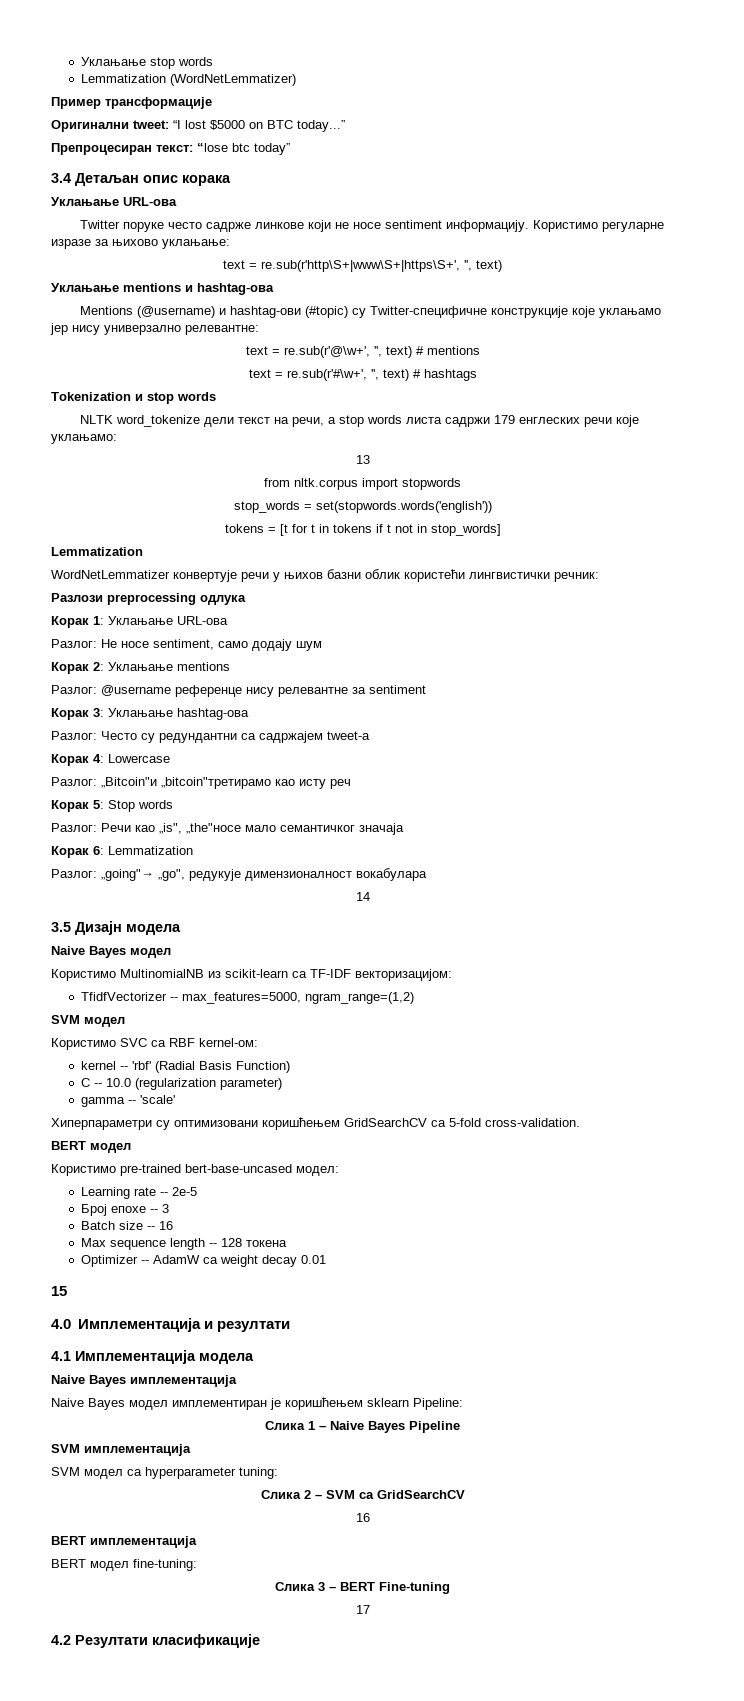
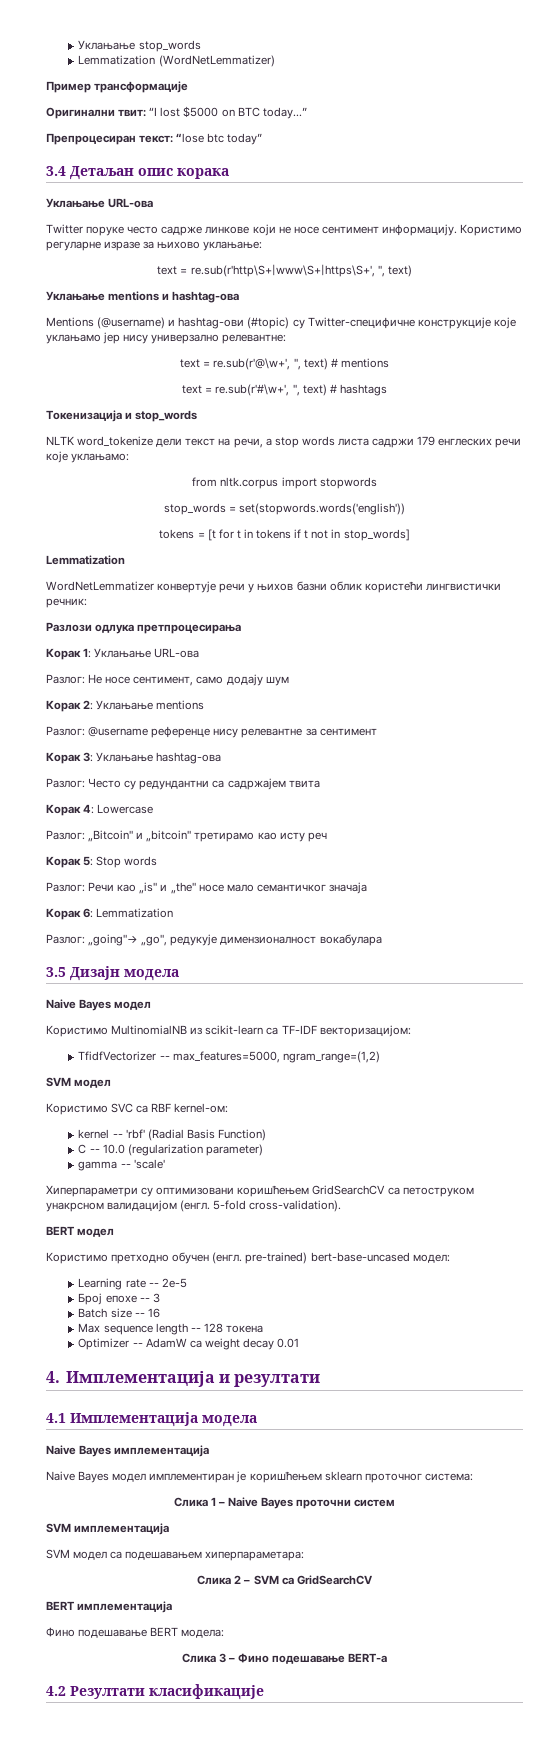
- Уклањање stop words
+ Уклањање stop_words
- Оригинални tweet: “I lost $5000 on BTC today...”
+ Оригинални твит: “I lost $5000 on BTC today...”
- Twitter порукe често садрже линкове који не носе sentiment информацију.
+ Twitter порукe често садрже линкове који не носе сентимент информацију.
- Tokenization и stop words
+ Токенизација и stop_words
- 13
- Разлози preprocessing одлука
+ Разлози одлука претпроцесирања
- Разлог: Не носе sentiment, само додају шум
+ Разлог: Не носе сентимент, само додају шум
- Разлог: @username референце нису релевантне за sentiment
+ Разлог: @username референце нису релевантне за сентимент
- Разлог: Често су редундантни са садржајем tweet-а
+ Разлог: Често су редундантни са садржајем твита
- Разлог: „Bitcoin"и „bitcoin"третирамо као исту реч
+ Разлог: „Bitcoin" и „bitcoin" третирамо као исту реч
- Разлог: Речи као „is", „the"носе мало семантичког значаја
+ Разлог: Речи као „is" и „the" носе мало семантичког значаја
- 14
- Хиперпараметри су оптимизовани коришћењем GridSearchCV са 5-fold cross-validation.
+ Хиперпараметри су оптимизовани коришћењем GridSearchCV са петоструком унакрсном валидацијом (енгл. 5-fold cross-validation).
- Користимо pre-trained bert-base-uncased модел:
+ Користимо претходно обучен (енгл. pre-trained) bert-base-uncased модел:
- 15
- 4.0 Имплементација и резултати
+ 4. Имплементација и резултати
- Naive Bayes модел имплементиран је коришћењем sklearn Pipeline:
+ Naive Bayes модел имплементиран је коришћењем sklearn проточног система:
- Слика 1 – Naive Bayes Pipeline
+ Слика 1 – Naive Bayes проточни систем
- SVM модел са hyperparameter tuning:
+ SVM модел са подешавањем хиперпараметара:
  Слика 2 – SVM са GridSearchCV
- 16
- BERT модел fine-tuning:
+ Фино подешавање BERT модела:
- Слика 3 – BERT Fine-tuning
- 17
+ Слика 3 – Фино подешавање BERT-а

